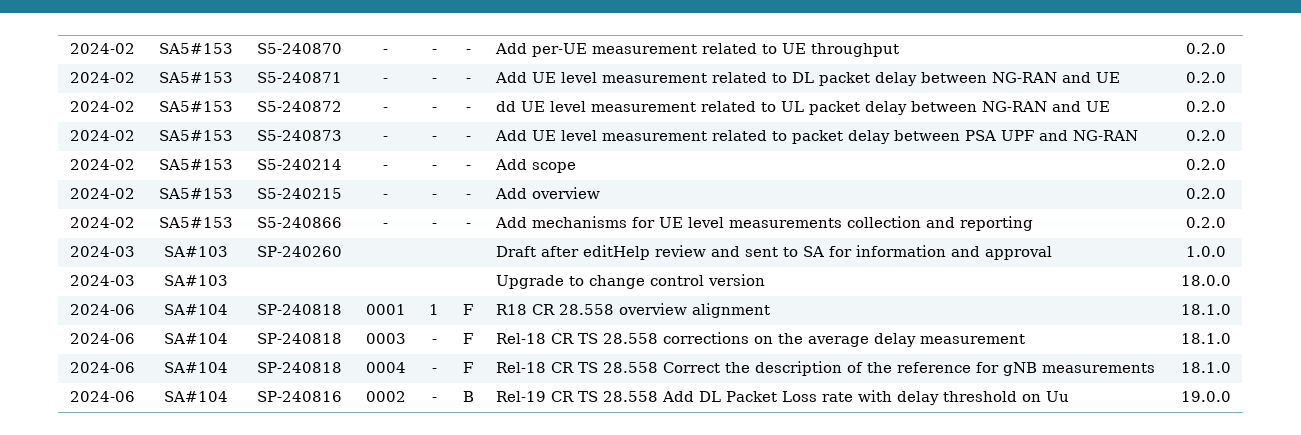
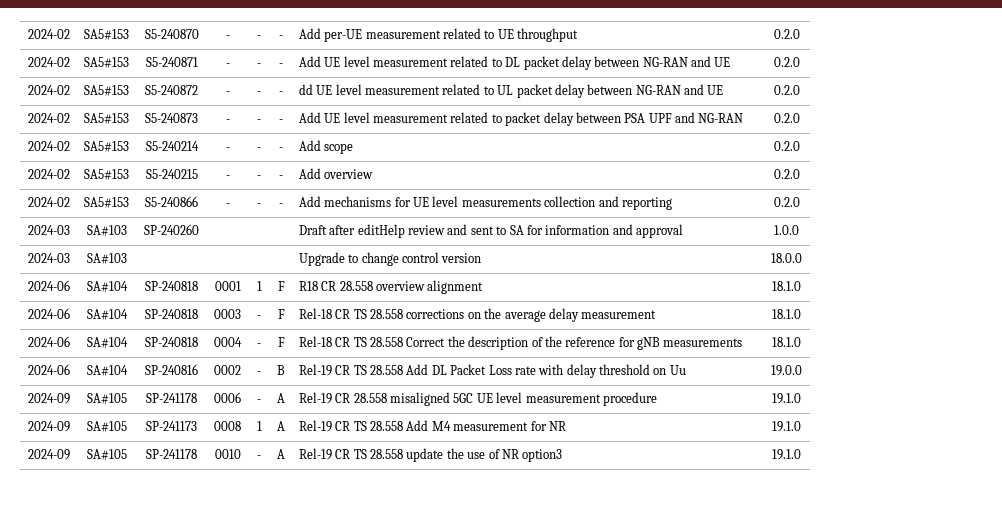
+ 2024-09 | SA#105 | SP-241178 | 0006 | - | A | Rel-19 CR 28.558 misaligned 5GC UE level measurement procedure | 19.1.0
+ 2024-09 | SA#105 | SP-241173 | 0008 | 1 | A | Rel-19 CR TS 28.558 Add M4 measurement for NR | 19.1.0
+ 2024-09 | SA#105 | SP-241178 | 0010 | - | A | Rel-19 CR TS 28.558 update the use of NR option3 | 19.1.0

